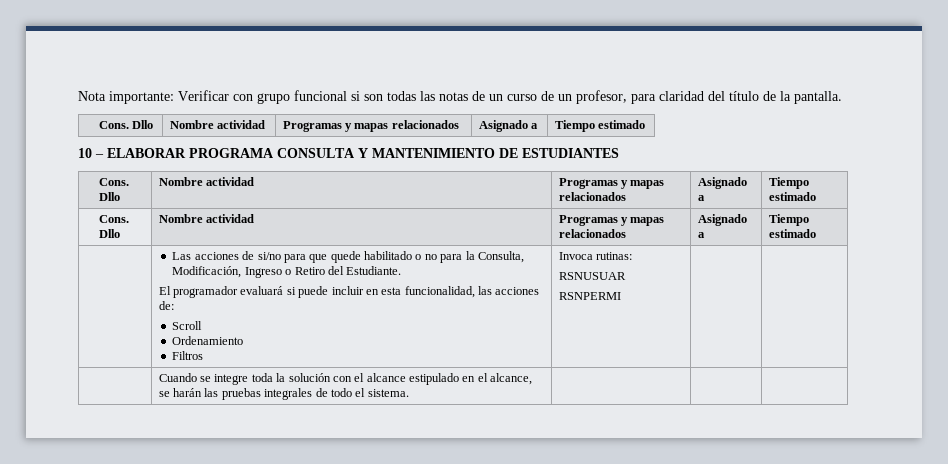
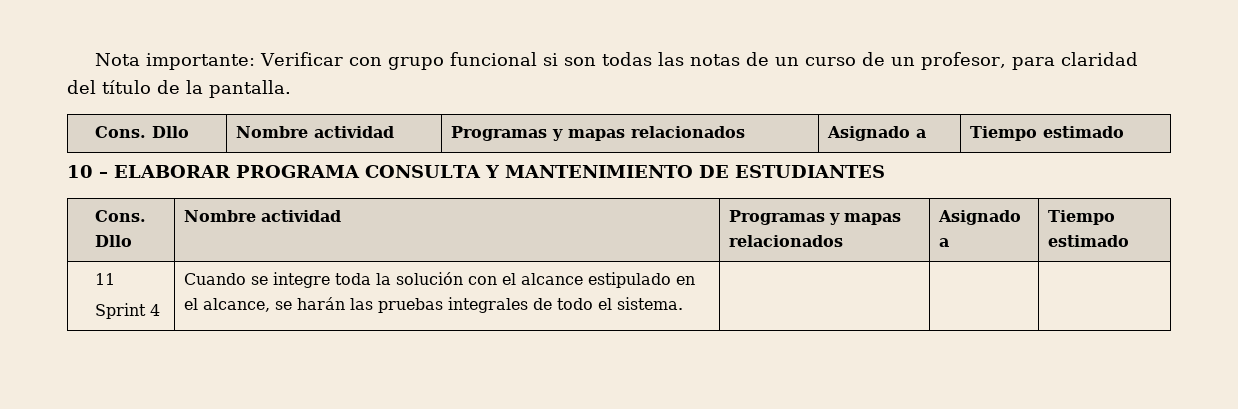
  10 – ELABORAR PROGRAMA CONSULTA Y MANTENIMIENTO DE ESTUDIANTES
  Cons. Dllo | Nombre actividad | Programas y mapas relacionados | Asignado a | Tiempo estimado
- Cons. Dllo | Nombre actividad | Programas y mapas relacionados | Asignado a | Tiempo estimado
- | Las acciones de si/no para que quede habilitado o no para la Consulta, Modificación, Ingreso o Retiro del Estudiante.
- El programador evaluará si puede incluir en esta funcionalidad, las acciones de:
- Scroll
- Ordenamiento
- Filtros | Invoca rutinas:
- RSNUSUAR
- RSNPERMI | |
- | Cuando se integre toda la solución con el alcance estipulado en el alcance, se harán las pruebas integrales de todo el sistema. | | |
+ 11
+ Sprint 4 | Cuando se integre toda la solución con el alcance estipulado en el alcance, se harán las pruebas integrales de todo el sistema. | | |

